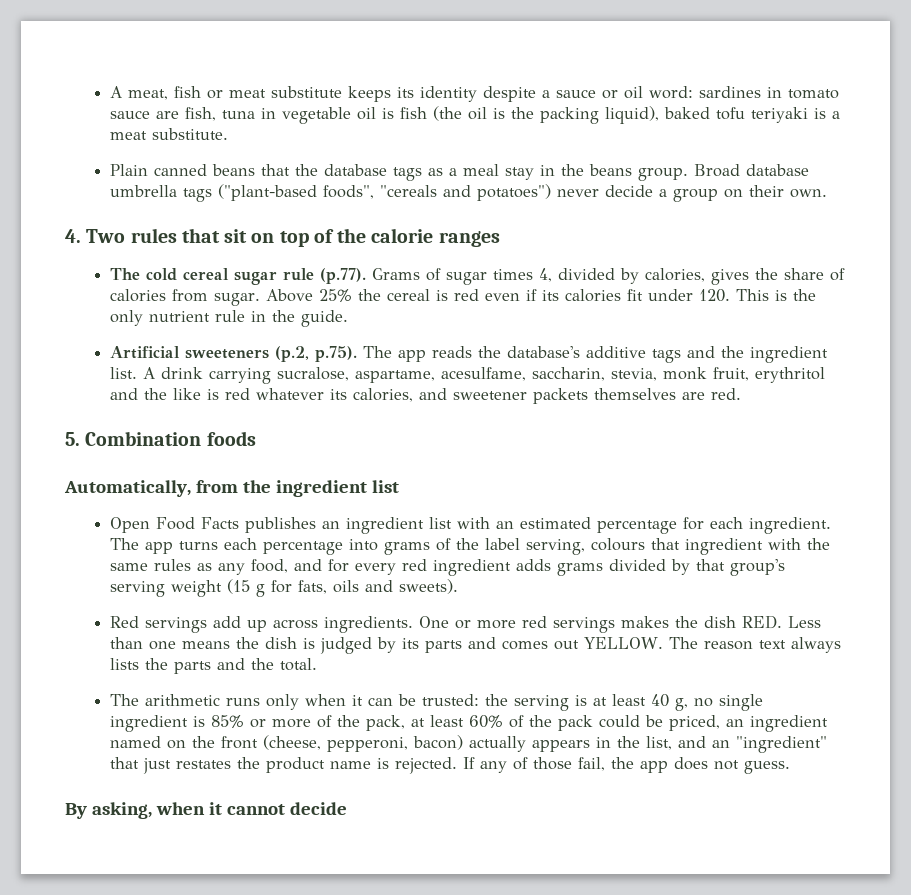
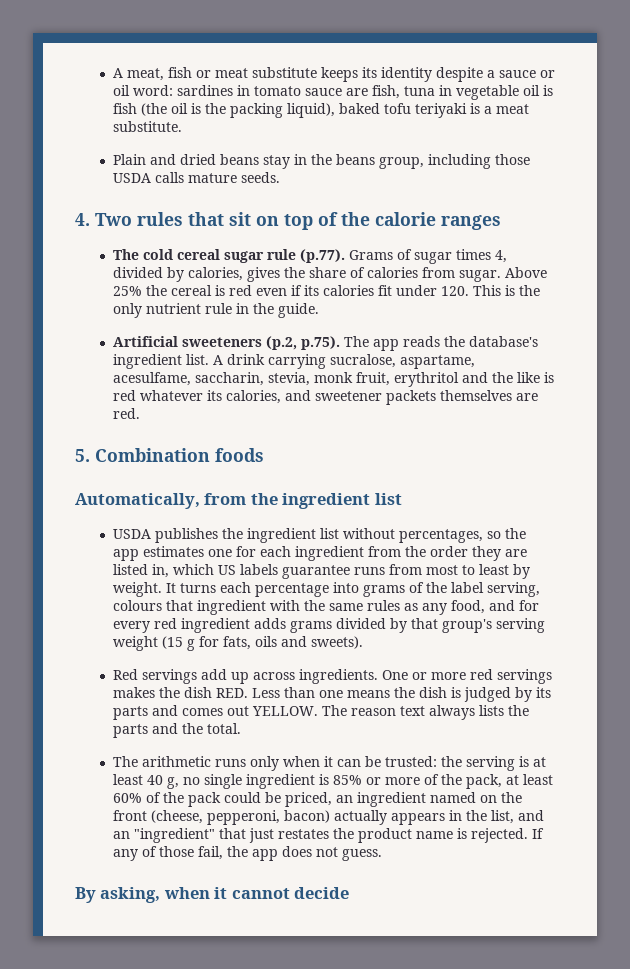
- Plain canned beans that the database tags as a meal stay in the beans group. Broad database umbrella tags ("plant-based foods", "cereals and potatoes") never decide a group on their own.
+ Plain and dried beans stay in the beans group, including those USDA calls mature seeds.
- Artificial sweeteners (p.2, p.75). The app reads the database's additive tags and the ingredient list.
+ Artificial sweeteners (p.2, p.75). The app reads the database's ingredient list.
- Open Food Facts publishes an ingredient list with an estimated percentage for each ingredient. The app turns each percentage into grams of the label serving, colours that ingredient with the same rules as any food, and for every red ingredient adds grams divided by that group's serving weight (15 g for fats, oils and sweets).
+ USDA publishes the ingredient list without percentages, so the app estimates one for each ingredient from the order they are listed in, which US labels guarantee runs from most to least by weight. It turns each percentage into grams of the label serving, colours that ingredient with the same rules as any food, and for every red ingredient adds grams divided by that group's serving weight (15 g for fats, oils and sweets).

